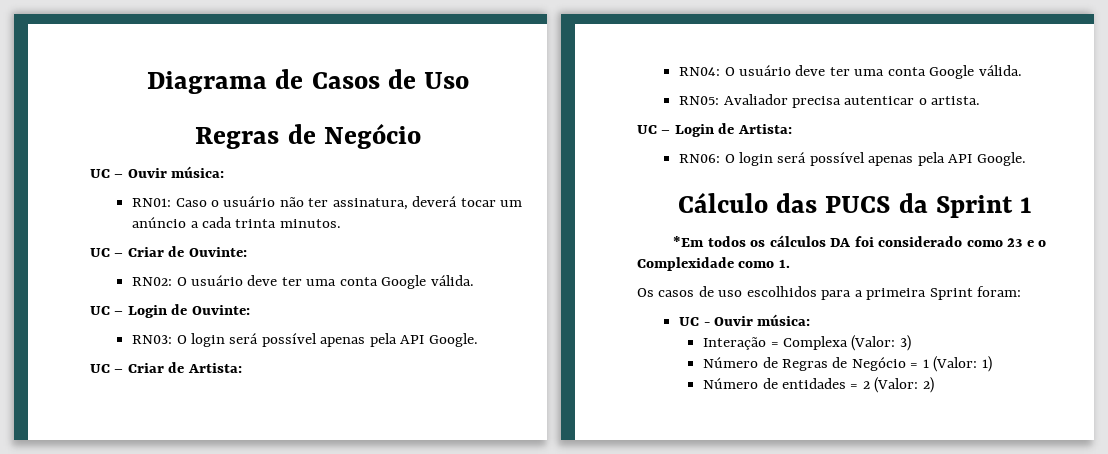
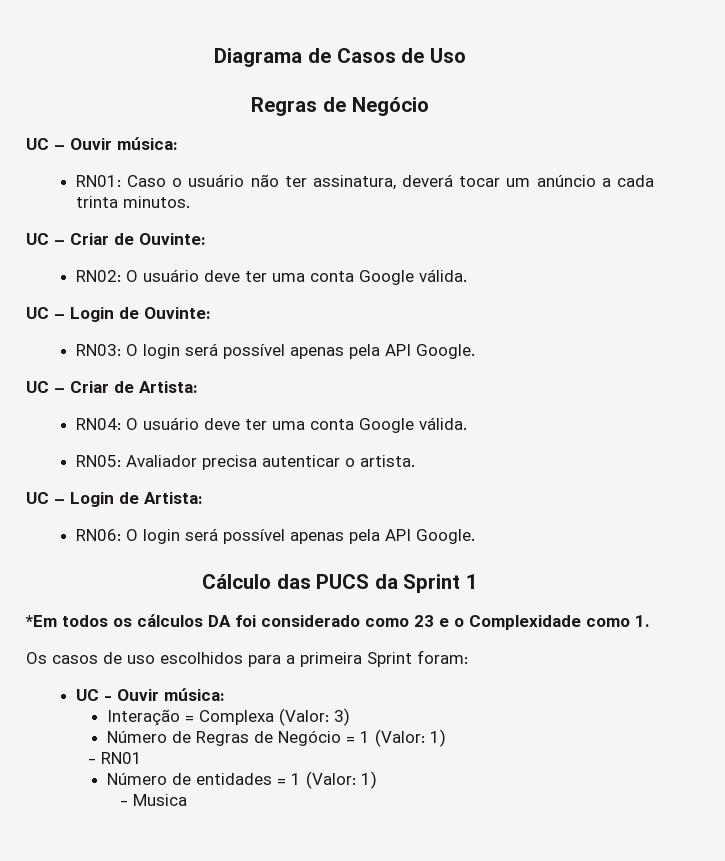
+ - RN01
- Número de entidades = 2 (Valor: 2)
+ Número de entidades = 1 (Valor: 1)
+ - Musica

